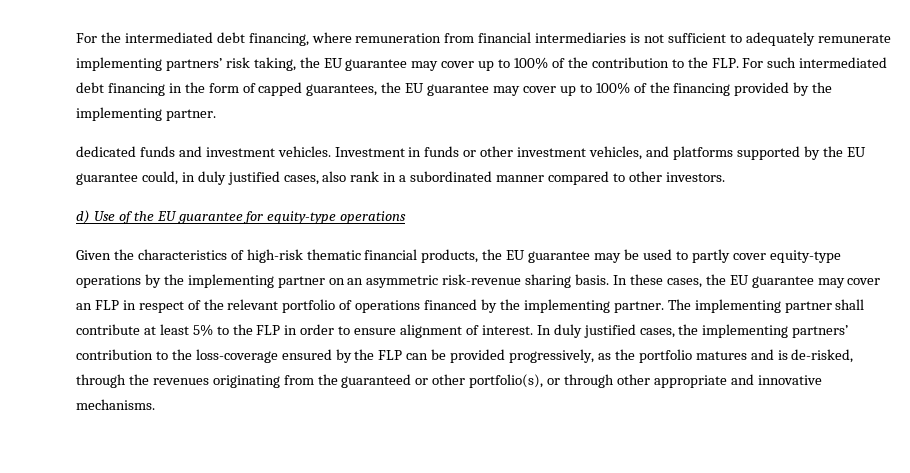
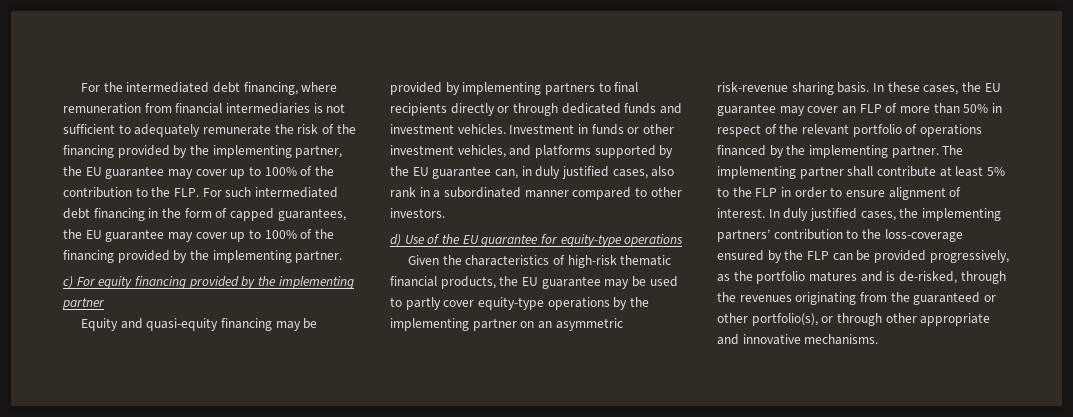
- For the intermediated debt financing, where remuneration from financial intermediaries is not sufficient to adequately remunerate implementing partners’ risk taking, the EU guarantee may cover up to 100% of the contribution to the FLP. For such intermediated debt financing in the form of capped guarantees, the EU guarantee may cover up to 100% of the financing provided by the implementing partner.
+ For the intermediated debt financing, where remuneration from financial intermediaries is not sufficient to adequately remunerate the risk of the financing provided by the implementing partner, the EU guarantee may cover up to 100% of the contribution to the FLP. For such intermediated debt financing in the form of capped guarantees, the EU guarantee may cover up to 100% of the financing provided by the implementing partner.
- dedicated funds and investment vehicles.
+ c) For equity financing provided by the implementing partner
+ Equity and quasi-equity financing may be provided by implementing partners to final recipients directly or through dedicated funds and investment vehicles.
- Investment in funds or other investment vehicles, and platforms supported by the EU guarantee could, in duly justified cases, also rank in a subordinated manner compared to other investors.
+ Investment in funds or other investment vehicles, and platforms supported by the EU guarantee can, in duly justified cases, also rank in a subordinated manner compared to other investors.
- In these cases, the EU guarantee may cover an FLP in respect of the relevant portfolio of operations financed by the implementing partner.
+ In these cases, the EU guarantee may cover an FLP of more than 50% in respect of the relevant portfolio of operations financed by the implementing partner.

